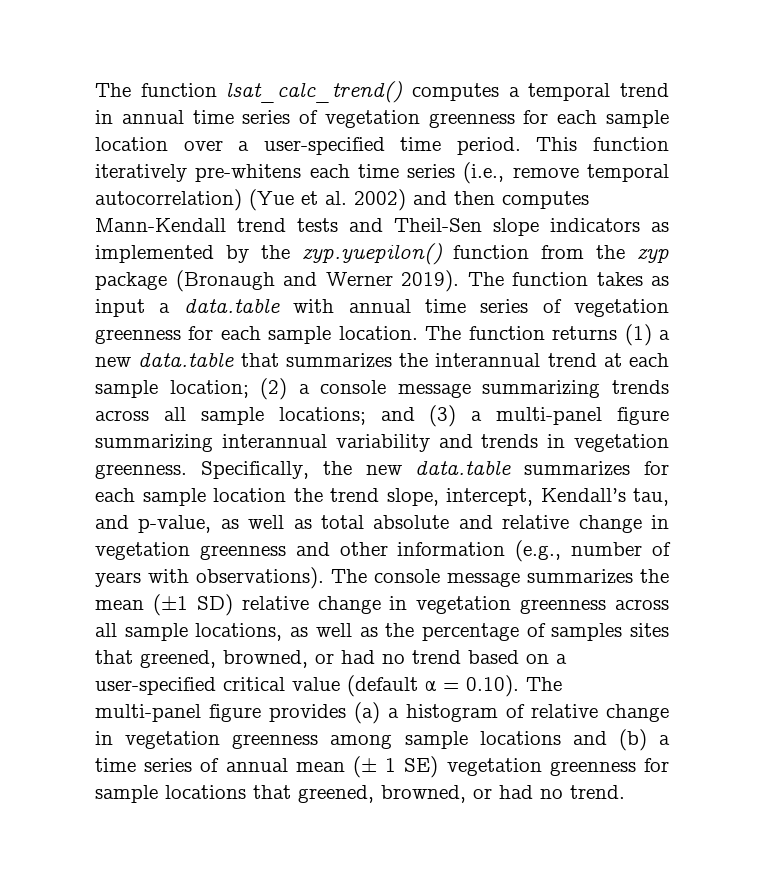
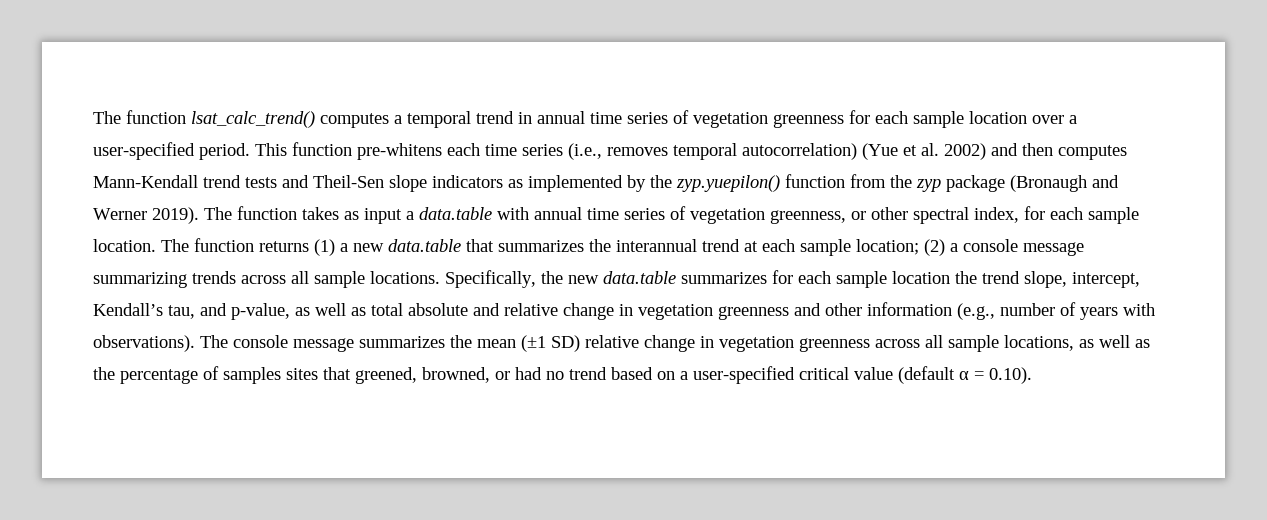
- The function lsat_calc_trend() computes a temporal trend in annual time series of vegetation greenness for each sample location over a user-specified time period.
+ The function lsat_calc_trend() computes a temporal trend in annual time series of vegetation greenness for each sample location over a user-specified period.
- This function iteratively pre-whitens each time series (i.e., remove temporal autocorrelation) (Yue et al. 2002) and then computes Mann-Kendall trend tests and Theil-Sen slope indicators as implemented by the zyp.yuepilon() function from the zyp package (Bronaugh and Werner 2019).
+ This function pre-whitens each time series (i.e., removes temporal autocorrelation) (Yue et al. 2002) and then computes Mann-Kendall trend tests and Theil-Sen slope indicators as implemented by the zyp.yuepilon() function from the zyp package (Bronaugh and Werner 2019).
- The function takes as input a data.table with annual time series of vegetation greenness for each sample location.
+ The function takes as input a data.table with annual time series of vegetation greenness, or other spectral index, for each sample location.
- The function returns (1) a new data.table that summarizes the interannual trend at each sample location; (2) a console message summarizing trends across all sample locations; and (3) a multi-panel figure summarizing interannual variability and trends in vegetation greenness.
+ The function returns (1) a new data.table that summarizes the interannual trend at each sample location; (2) a console message summarizing trends across all sample locations.
- The console message summarizes the mean (±1 SD) relative change in vegetation greenness across all sample locations, as well as the percentage of samples sites that greened, browned, or had no trend based on a user-specified critical value (default α = 0.10). The multi-panel figure provides (a) a histogram of relative change in vegetation greenness among sample locations and (b) a time series of annual mean (± 1 SE) vegetation greenness for sample locations that greened, browned, or had no trend.
+ The console message summarizes the mean (±1 SD) relative change in vegetation greenness across all sample locations, as well as the percentage of samples sites that greened, browned, or had no trend based on a user-specified critical value (default α = 0.10).

